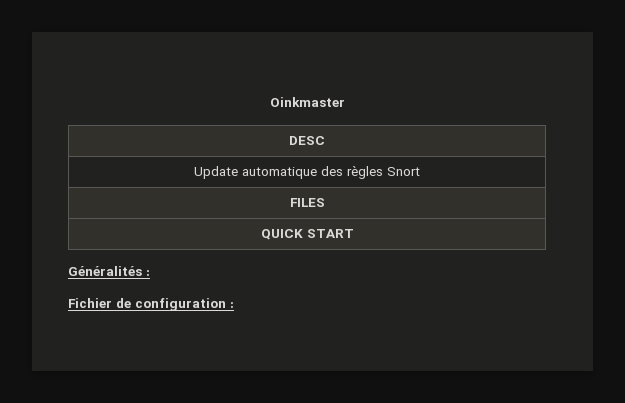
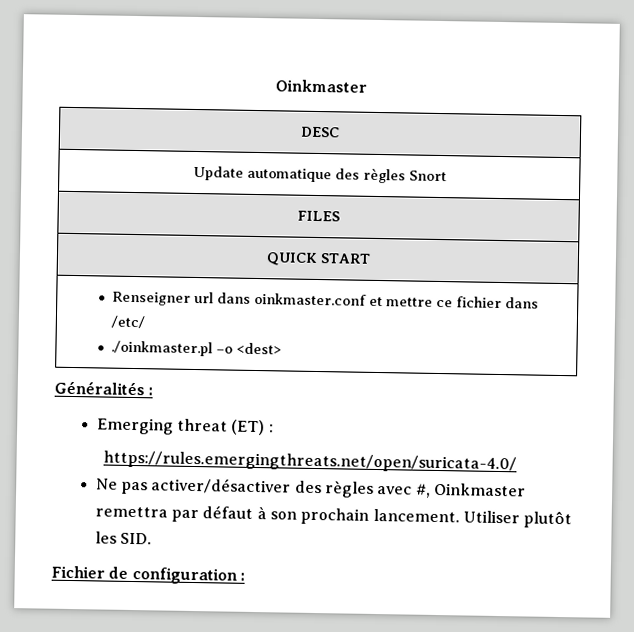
+ Renseigner url dans oinkmaster.conf et mettre ce fichier dans /etc/
+ ./oinkmaster.pl –o <dest>
  Généralités :
+ Emerging threat (ET) :
+ https://rules.emergingthreats.net/open/suricata-4.0/
+ Ne pas activer/désactiver des règles avec #, Oinkmaster remettra par défaut à son prochain lancement. Utiliser plutôt les SID.

